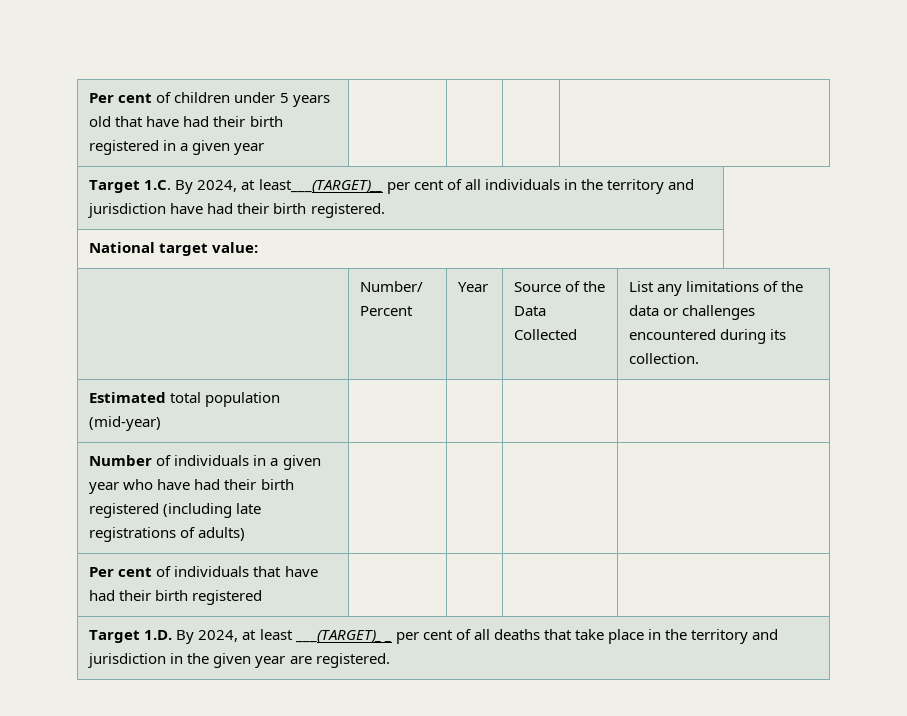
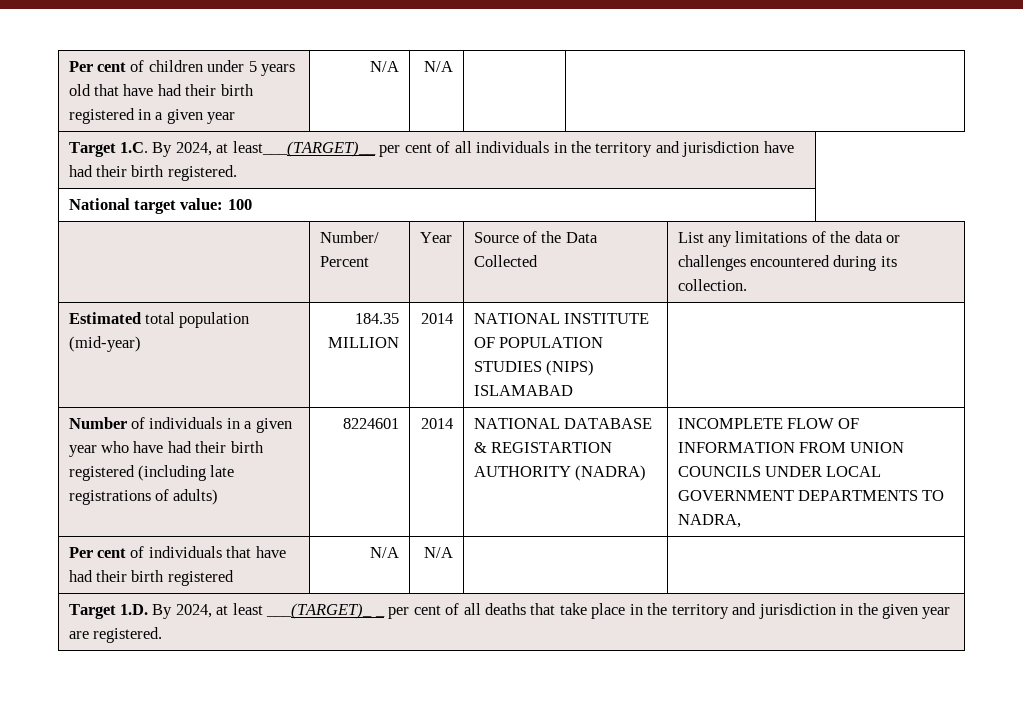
- Per cent of children under 5 years old that have had their birth registered in a given year | | | |
+ Per cent of children under 5 years old that have had their birth registered in a given year | N/A | N/A | |
- National target value:
+ National target value: 100
- Estimated total population (mid-year) | | | |
+ Estimated total population (mid-year) | 184.35 MILLION | 2014 | NATIONAL INSTITUTE OF POPULATION STUDIES (NIPS) ISLAMABAD |
- Number of individuals in a given year who have had their birth registered (including late registrations of adults) | | | |
+ Number of individuals in a given year who have had their birth registered (including late registrations of adults) | 8224601 | 2014 | NATIONAL DATABASE & REGISTARTION AUTHORITY (NADRA) | INCOMPLETE FLOW OF INFORMATION FROM UNION COUNCILS UNDER LOCAL GOVERNMENT DEPARTMENTS TO NADRA,
- Per cent of individuals that have had their birth registered | | | |
+ Per cent of individuals that have had their birth registered | N/A | N/A | |

